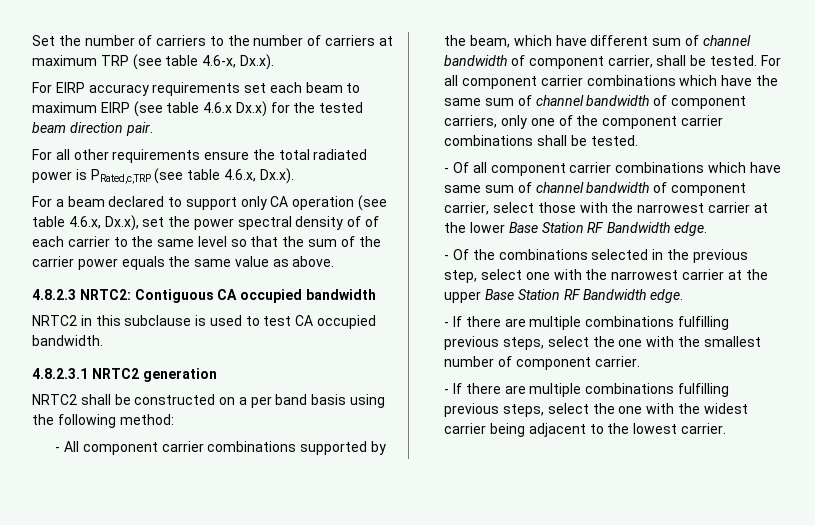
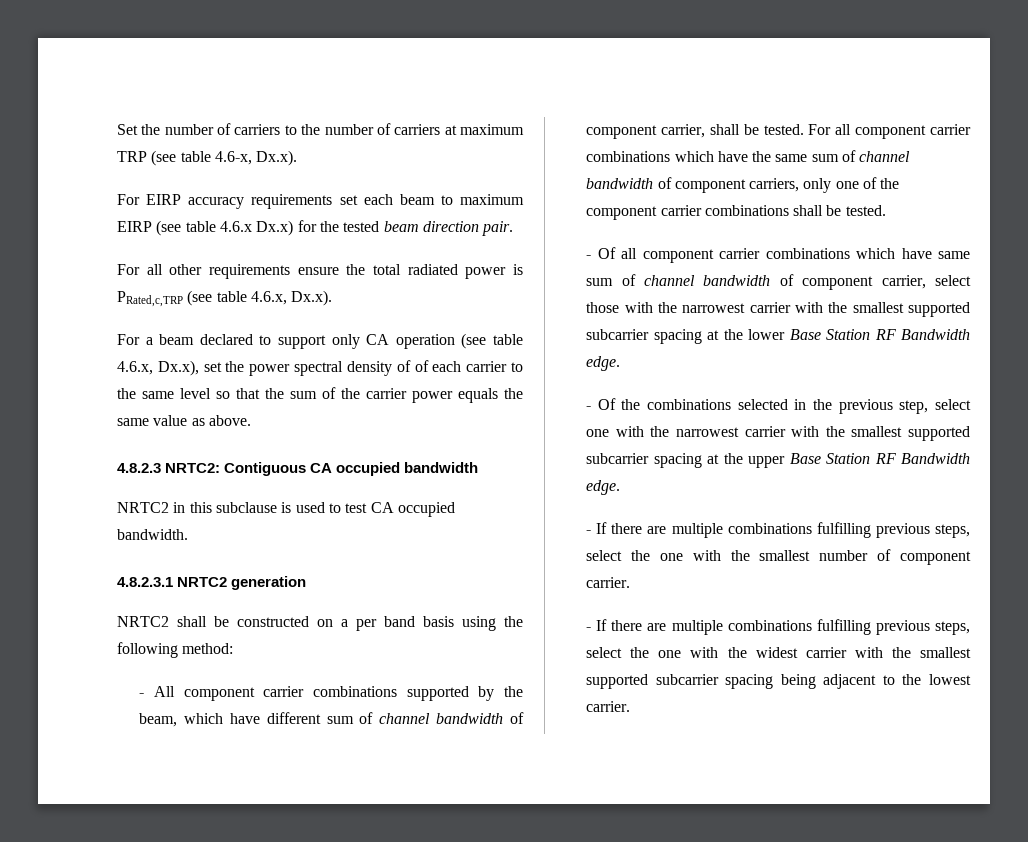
- - Of all component carrier combinations which have same sum of channel bandwidth of component carrier, select those with the narrowest carrier at the lower Base Station RF Bandwidth edge.
+ - Of all component carrier combinations which have same sum of channel bandwidth of component carrier, select those with the narrowest carrier with the smallest supported subcarrier spacing at the lower Base Station RF Bandwidth edge.
- - Of the combinations selected in the previous step, select one with the narrowest carrier at the upper Base Station RF Bandwidth edge.
+ - Of the combinations selected in the previous step, select one with the narrowest carrier with the smallest supported subcarrier spacing at the upper Base Station RF Bandwidth edge.
- - If there are multiple combinations fulfilling previous steps, select the one with the widest carrier being adjacent to the lowest carrier.
+ - If there are multiple combinations fulfilling previous steps, select the one with the widest carrier with the smallest supported subcarrier spacing being adjacent to the lowest carrier.

